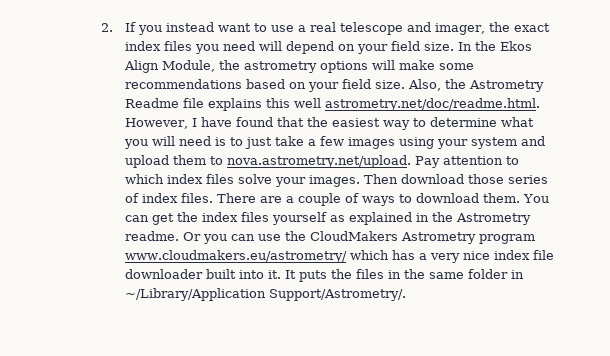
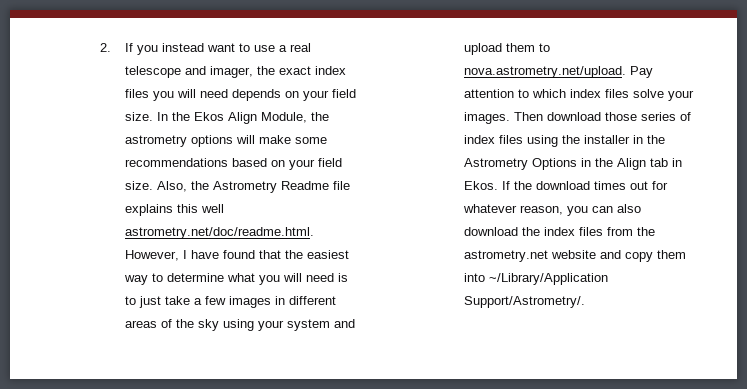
- 2. If you instead want to use a real telescope and imager, the exact index files you need will depend on your field size.
+ 2. If you instead want to use a real telescope and imager, the exact index files you will need depends on your field size.
- Also, the Astrometry Readme file explains this well astrometry.net/doc/readme.html. However, I have found that the easiest way to determine what you will need is to just take a few images using your system and upload them to nova.astrometry.net/upload. Pay attention to which index files solve your images.
+ Also, the Astrometry Readme file explains this well astrometry.net/doc/readme.html. However, I have found that the easiest way to determine what you will need is to just take a few images in different areas of the sky using your system and upload them to nova.astrometry.net/upload. Pay attention to which index files solve your images.
- Then download those series of index files. There are a couple of ways to download them. You can get the index files yourself as explained in the Astrometry readme. Or you can use the CloudMakers Astrometry program www.cloudmakers.eu/astrometry/ which has a very nice index file downloader built into it. It puts the files in the same folder in ~/Library/Application Support/Astrometry/.
+ Then download those series of index files using the installer in the Astrometry Options in the Align tab in Ekos. If the download times out for whatever reason, you can also download the index files from the astrometry.net website and copy them into ~/Library/Application Support/Astrometry/.

